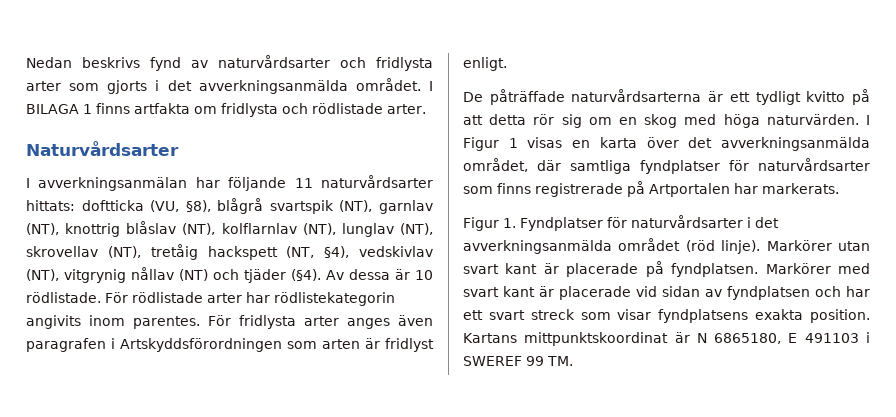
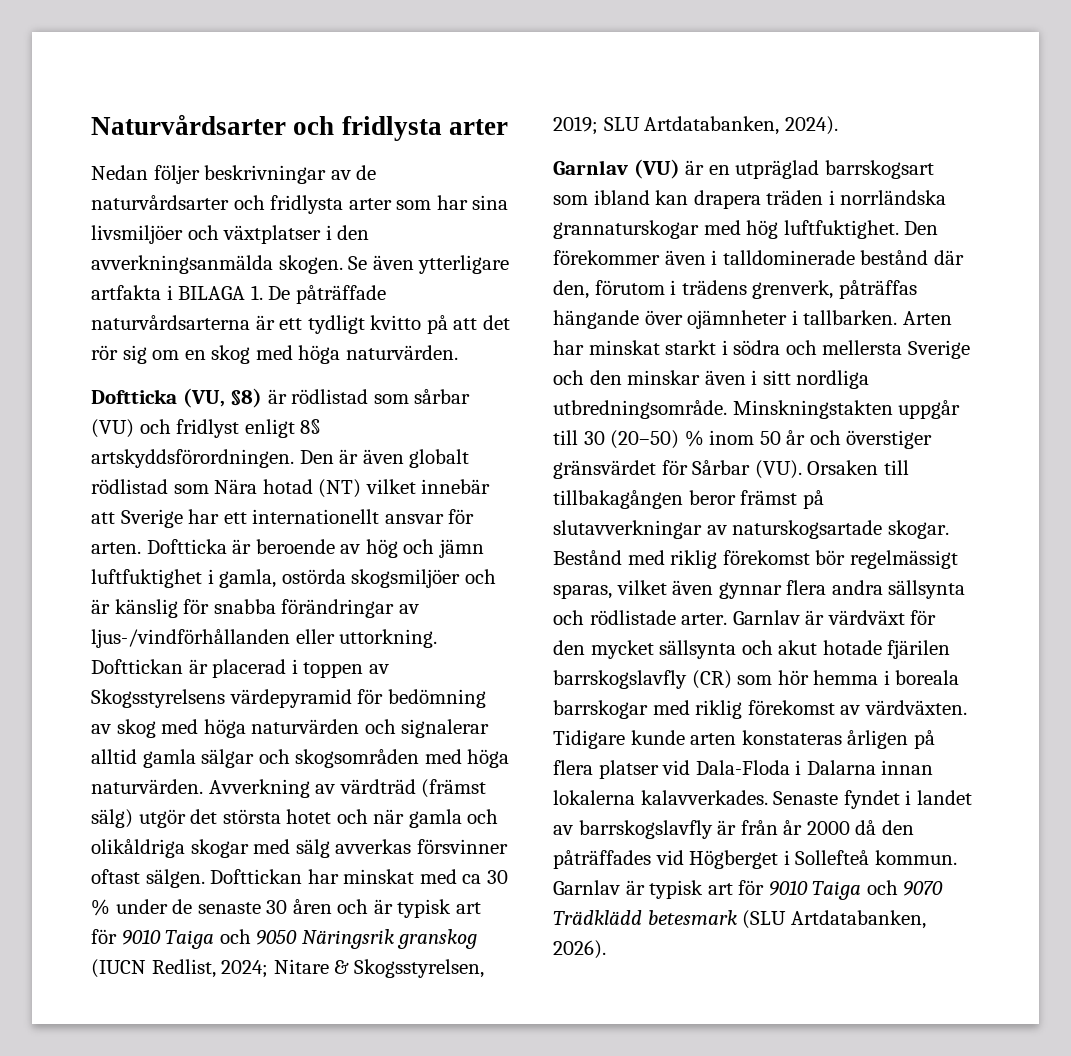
- Nedan beskrivs fynd av naturvårdsarter och fridlysta arter som gjorts i det avverkningsanmälda området. I BILAGA 1 finns artfakta om fridlysta och rödlistade arter.
- Naturvårdsarter
- I avverkningsanmälan har följande 11 naturvårdsarter hittats: doftticka (VU, §8), blågrå svartspik (NT), garnlav (NT), knottrig blåslav (NT), kolflarnlav (NT), lunglav (NT), skrovellav (NT), tretåig hackspett (NT, §4), vedskivlav (NT), vitgrynig nållav (NT) och tjäder (§4). Av dessa är 10 rödlistade. För rödlistade arter har rödlistekategorin angivits inom parentes. För fridlysta arter anges även paragrafen i Artskyddsförordningen som arten är fridlyst enligt.
- De påträffade naturvårdsarterna är ett tydligt kvitto på att detta rör sig om en skog med höga naturvärden. I Figur 1 visas en karta över det avverkningsanmälda området, där samtliga fyndplatser för naturvårdsarter som finns registrerade på Artportalen har markerats.
- Figur 1. Fyndplatser för naturvårdsarter i det avverkningsanmälda området (röd linje). Markörer utan svart kant är placerade på fyndplatsen. Markörer med svart kant är placerade vid sidan av fyndplatsen och har ett svart streck som visar fyndplatsens exakta position. Kartans mittpunktskoordinat är N 6865180, E 491103 i SWEREF 99 TM.
+ Naturvårdsarter och fridlysta arter
+ Nedan följer beskrivningar av de naturvårdsarter och fridlysta arter som har sina livsmiljöer och växtplatser i den avverkningsanmälda skogen. Se även ytterligare artfakta i BILAGA 1. De påträffade naturvårdsarterna är ett tydligt kvitto på att det rör sig om en skog med höga naturvärden.
+ Doftticka (VU, §8) är rödlistad som sårbar (VU) och fridlyst enligt 8§ artskyddsförordningen. Den är även globalt rödlistad som Nära hotad (NT) vilket innebär att Sverige har ett internationellt ansvar för arten. Doftticka är beroende av hög och jämn luftfuktighet i gamla, ostörda skogsmiljöer och är känslig för snabba förändringar av ljus-/vindförhållanden eller uttorkning. Dofttickan är placerad i toppen av Skogsstyrelsens värdepyramid för bedömning av skog med höga naturvärden och signalerar alltid gamla sälgar och skogsområden med höga naturvärden. Avverkning av värdträd (främst sälg) utgör det största hotet och när gamla och olikåldriga skogar med sälg avverkas försvinner oftast sälgen. Dofttickan har minskat med ca 30 % under de senaste 30 åren och är typisk art för 9010 Taiga och 9050 Näringsrik granskog (IUCN Redlist, 2024; Nitare & Skogsstyrelsen, 2019; SLU Artdatabanken, 2024).
+ Garnlav (VU) är en utpräglad barrskogsart som ibland kan drapera träden i norrländska grannaturskogar med hög luftfuktighet. Den förekommer även i talldominerade bestånd där den, förutom i trädens grenverk, påträffas hängande över ojämnheter i tallbarken. Arten har minskat starkt i södra och mellersta Sverige och den minskar även i sitt nordliga utbredningsområde. Minskningstakten uppgår till 30 (20–50) % inom 50 år och överstiger gränsvärdet för Sårbar (VU). Orsaken till tillbakagången beror främst på slutavverkningar av naturskogsartade skogar. Bestånd med riklig förekomst bör regelmässigt sparas, vilket även gynnar flera andra sällsynta och rödlistade arter. Garnlav är värdväxt för den mycket sällsynta och akut hotade fjärilen barrskogslavfly (CR) som hör hemma i boreala barrskogar med riklig förekomst av värdväxten. Tidigare kunde arten konstateras årligen på flera platser vid Dala-Floda i Dalarna innan lokalerna kalavverkades. Senaste fyndet i landet av barrskogslavfly är från år 2000 då den påträffades vid Högberget i Sollefteå kommun. Garnlav är typisk art för 9010 Taiga och 9070 Trädklädd betesmark (SLU Artdatabanken, 2026).

